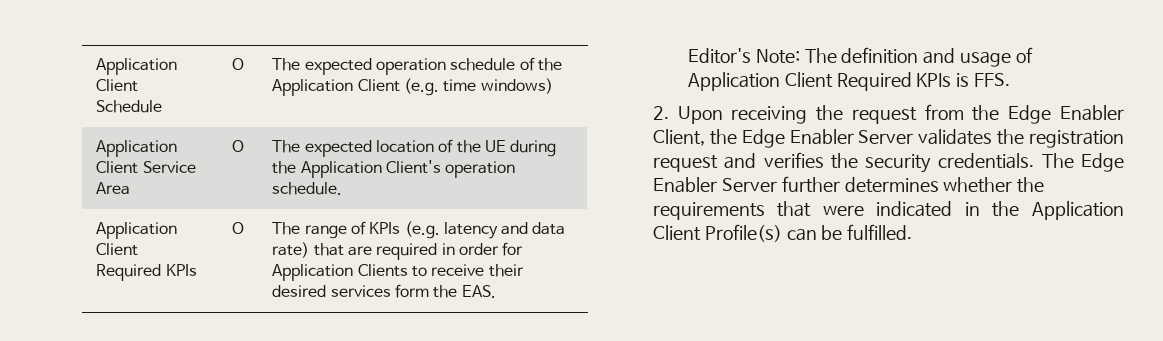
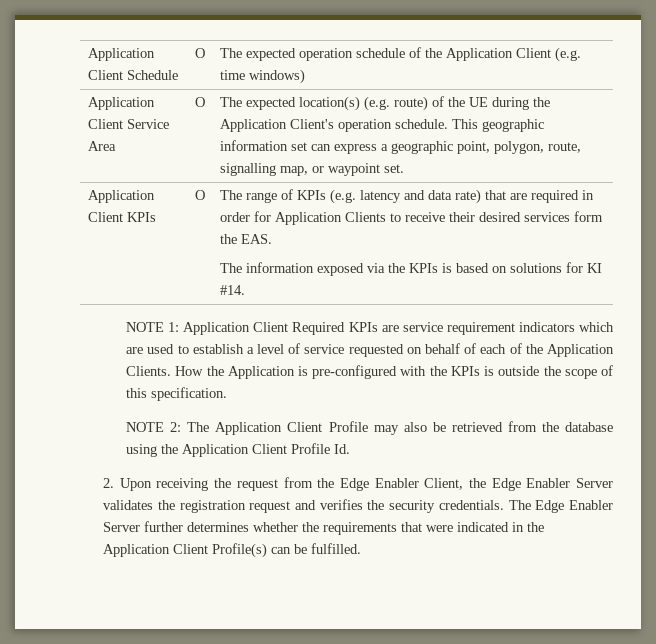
- Application Client Service Area | O | The expected location of the UE during the Application Client's operation schedule.
- Application Client Required KPIs | O | The range of KPIs (e.g. latency and data rate) that are required in order for Application Clients to receive their desired services form the EAS.
+ Application Client Service Area | O | The expected location(s) (e.g. route) of the UE during the Application Client's operation schedule. This geographic information set can express a geographic point, polygon, route, signalling map, or waypoint set.
+ Application Client KPIs | O | The range of KPIs (e.g. latency and data rate) that are required in order for Application Clients to receive their desired services form the EAS.
- Editor's Note: The definition and usage of Application Client Required KPIs is FFS.
+ The information exposed via the KPIs is based on solutions for KI #14.
+ NOTE 1: Application Client Required KPIs are service requirement indicators which are used to establish a level of service requested on behalf of each of the Application Clients. How the Application is pre-configured with the KPIs is outside the scope of this specification.
+ NOTE 2: The Application Client Profile may also be retrieved from the database using the Application Client Profile Id.

